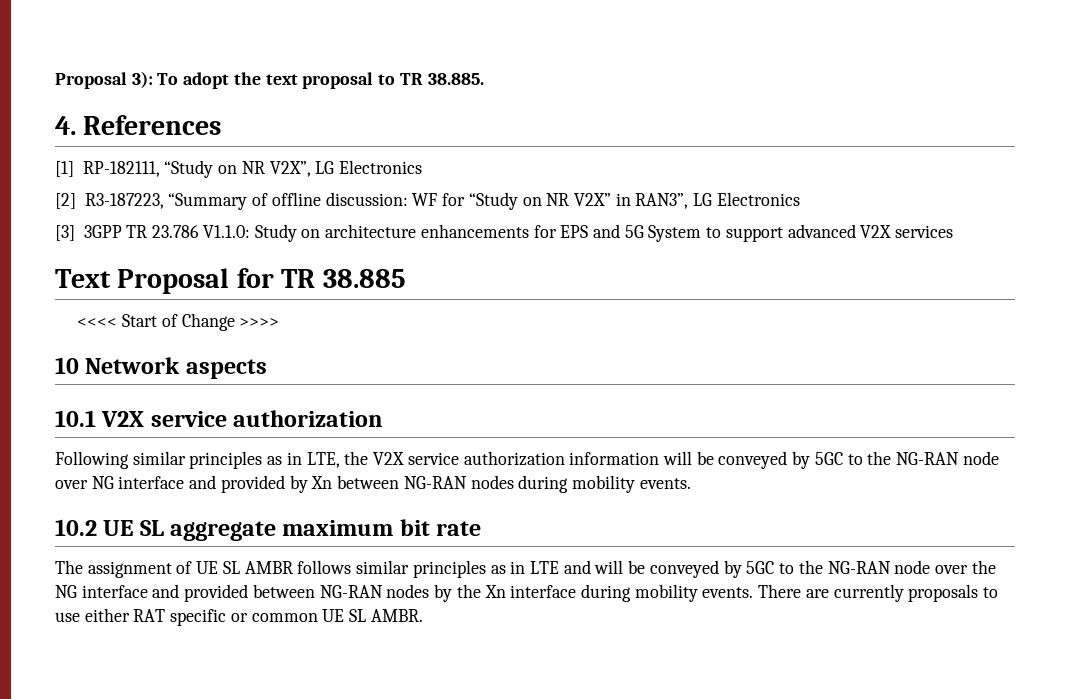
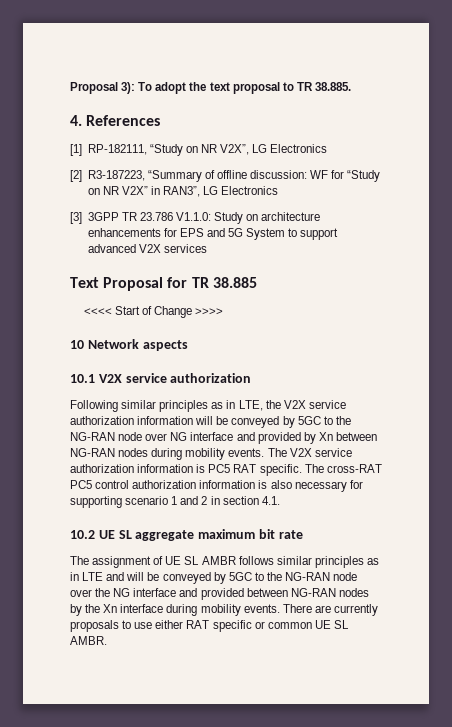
+ The V2X service authorization information is PC5 RAT specific. The cross-RAT PC5 control authorization information is also necessary for supporting scenario 1 and 2 in section 4.1.

